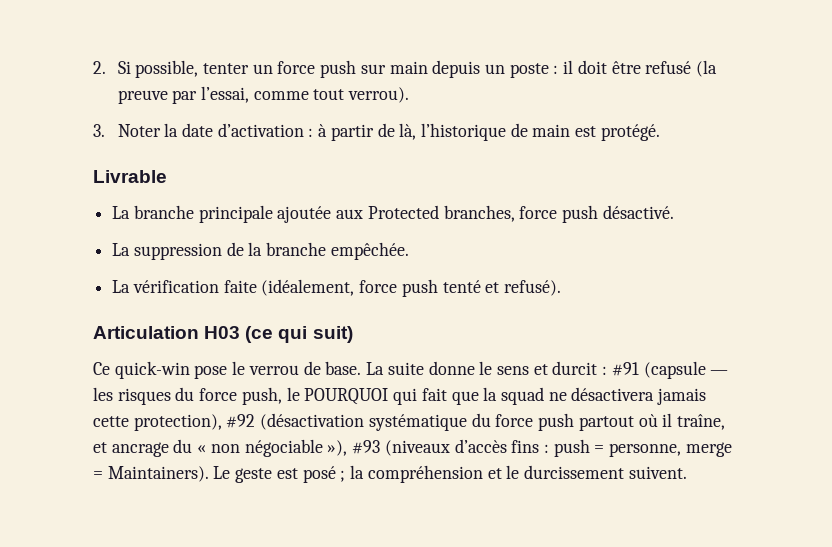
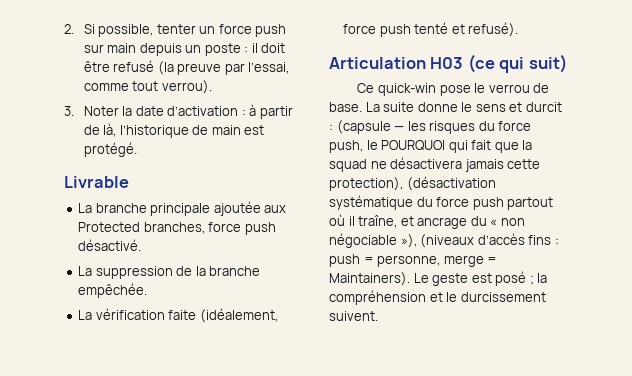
- La suite donne le sens et durcit : #91 (capsule — les risques du force push, le POURQUOI qui fait que la squad ne désactivera jamais cette protection), #92 (désactivation systématique du force push partout où il traîne, et ancrage du « non négociable »), #93 (niveaux d’accès fins : push = personne, merge = Maintainers).
+ La suite donne le sens et durcit : (capsule — les risques du force push, le POURQUOI qui fait que la squad ne désactivera jamais cette protection), (désactivation systématique du force push partout où il traîne, et ancrage du « non négociable »), (niveaux d’accès fins : push = personne, merge = Maintainers).

